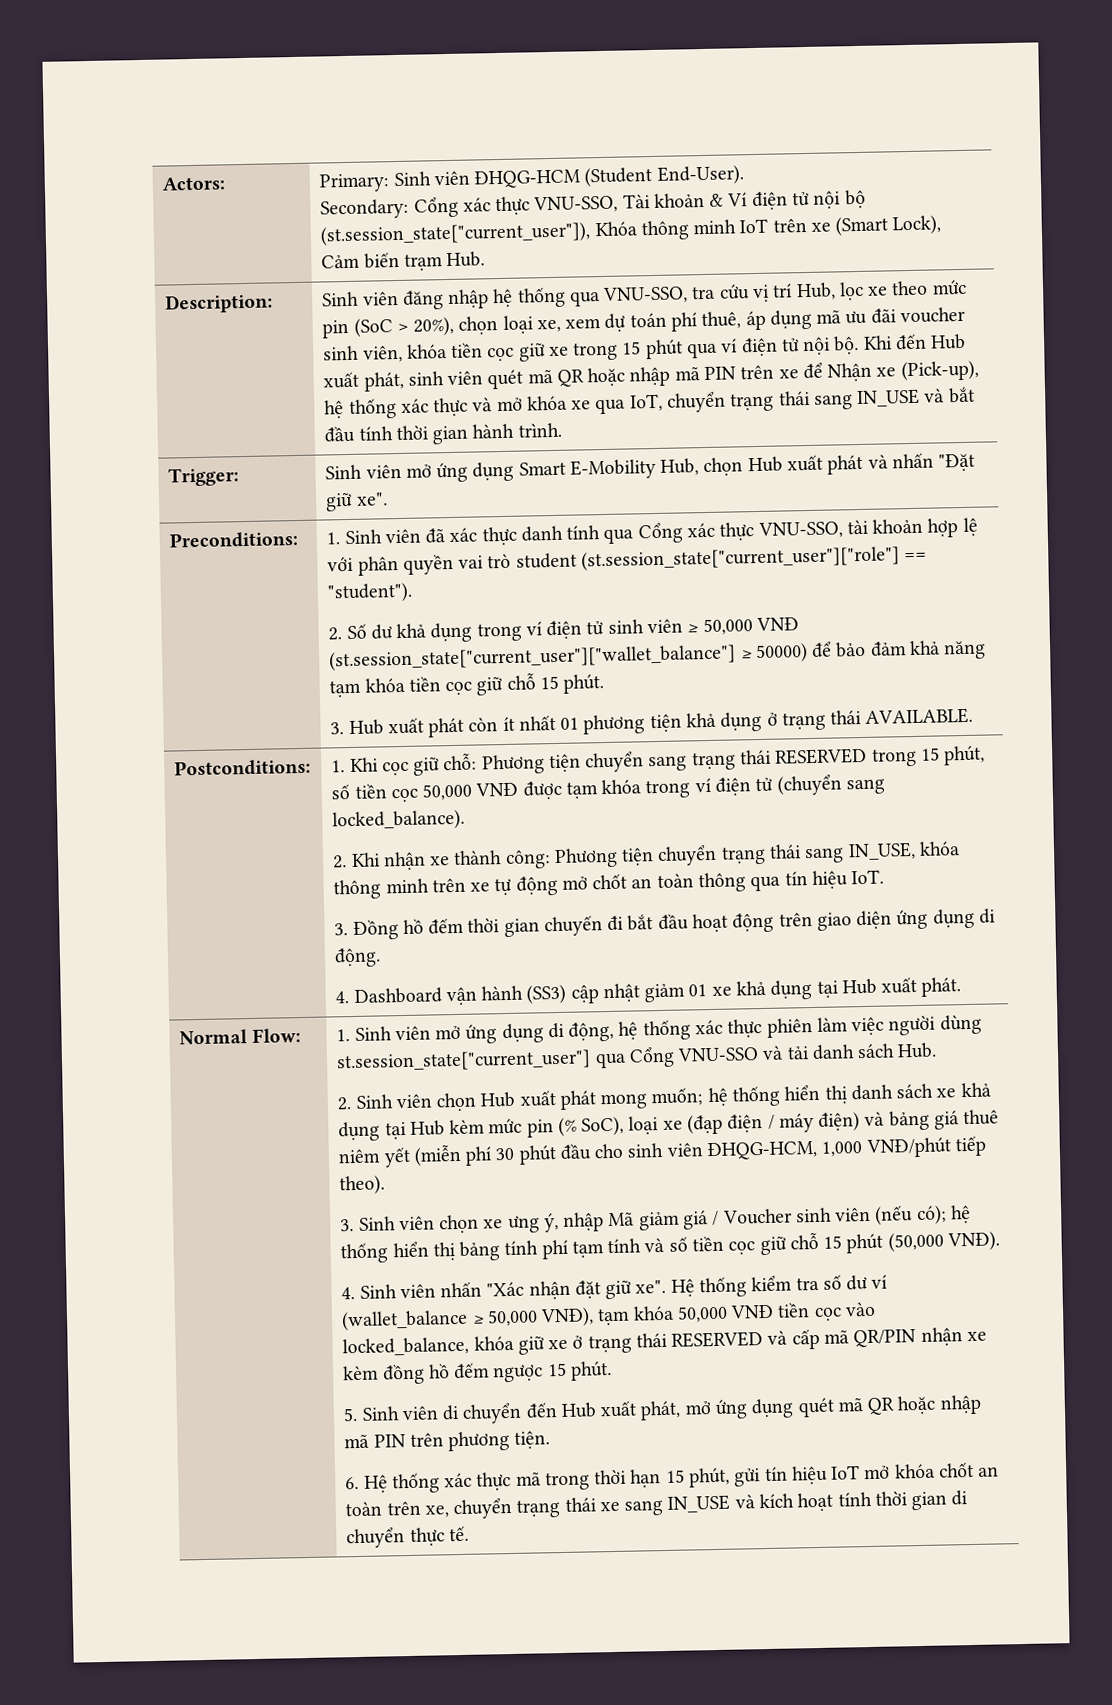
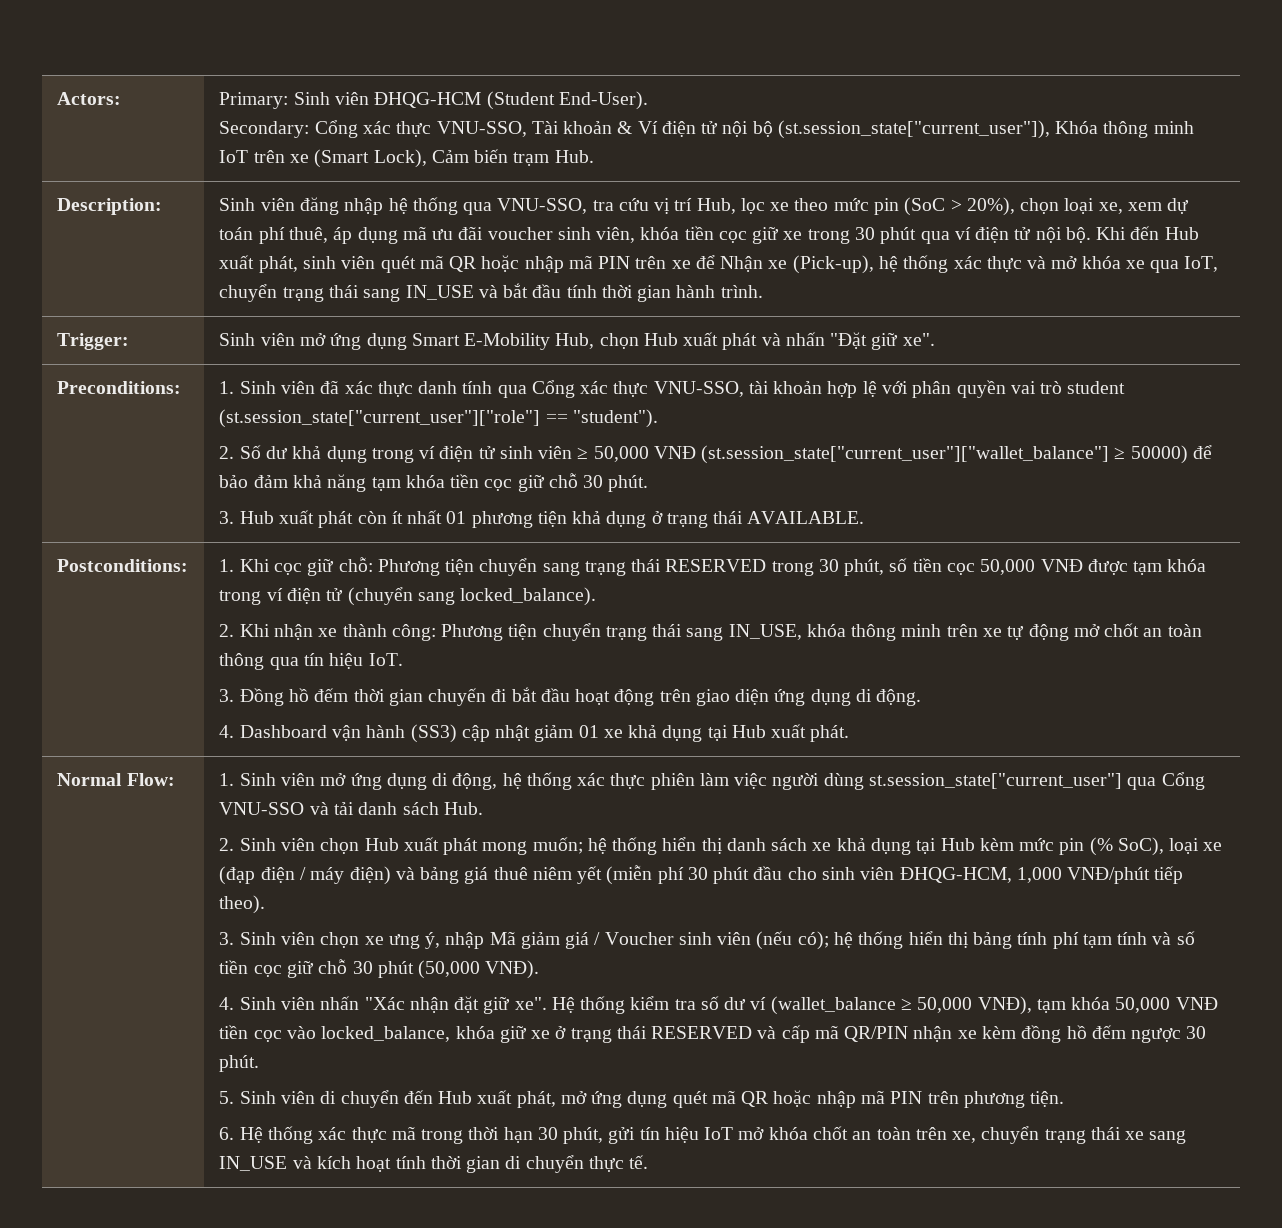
- Sinh viên đăng nhập hệ thống qua VNU-SSO, tra cứu vị trí Hub, lọc xe theo mức pin (SoC > 20%), chọn loại xe, xem dự toán phí thuê, áp dụng mã ưu đãi voucher sinh viên, khóa tiền cọc giữ xe trong 15 phút qua ví điện tử nội bộ.
+ Sinh viên đăng nhập hệ thống qua VNU-SSO, tra cứu vị trí Hub, lọc xe theo mức pin (SoC > 20%), chọn loại xe, xem dự toán phí thuê, áp dụng mã ưu đãi voucher sinh viên, khóa tiền cọc giữ xe trong 30 phút qua ví điện tử nội bộ.
- 2. Số dư khả dụng trong ví điện tử sinh viên ≥ 50,000 VNĐ (st.session_state["current_user"]["wallet_balance"] ≥ 50000) để bảo đảm khả năng tạm khóa tiền cọc giữ chỗ 15 phút.
+ 2. Số dư khả dụng trong ví điện tử sinh viên ≥ 50,000 VNĐ (st.session_state["current_user"]["wallet_balance"] ≥ 50000) để bảo đảm khả năng tạm khóa tiền cọc giữ chỗ 30 phút.
- 1. Khi cọc giữ chỗ: Phương tiện chuyển sang trạng thái RESERVED trong 15 phút, số tiền cọc 50,000 VNĐ được tạm khóa trong ví điện tử (chuyển sang locked_balance).
+ 1. Khi cọc giữ chỗ: Phương tiện chuyển sang trạng thái RESERVED trong 30 phút, số tiền cọc 50,000 VNĐ được tạm khóa trong ví điện tử (chuyển sang locked_balance).
- 3. Sinh viên chọn xe ưng ý, nhập Mã giảm giá / Voucher sinh viên (nếu có); hệ thống hiển thị bảng tính phí tạm tính và số tiền cọc giữ chỗ 15 phút (50,000 VNĐ).
+ 3. Sinh viên chọn xe ưng ý, nhập Mã giảm giá / Voucher sinh viên (nếu có); hệ thống hiển thị bảng tính phí tạm tính và số tiền cọc giữ chỗ 30 phút (50,000 VNĐ).
- Hệ thống kiểm tra số dư ví (wallet_balance ≥ 50,000 VNĐ), tạm khóa 50,000 VNĐ tiền cọc vào locked_balance, khóa giữ xe ở trạng thái RESERVED và cấp mã QR/PIN nhận xe kèm đồng hồ đếm ngược 15 phút.
+ Hệ thống kiểm tra số dư ví (wallet_balance ≥ 50,000 VNĐ), tạm khóa 50,000 VNĐ tiền cọc vào locked_balance, khóa giữ xe ở trạng thái RESERVED và cấp mã QR/PIN nhận xe kèm đồng hồ đếm ngược 30 phút.
- 6. Hệ thống xác thực mã trong thời hạn 15 phút, gửi tín hiệu IoT mở khóa chốt an toàn trên xe, chuyển trạng thái xe sang IN_USE và kích hoạt tính thời gian di chuyển thực tế.
+ 6. Hệ thống xác thực mã trong thời hạn 30 phút, gửi tín hiệu IoT mở khóa chốt an toàn trên xe, chuyển trạng thái xe sang IN_USE và kích hoạt tính thời gian di chuyển thực tế.

